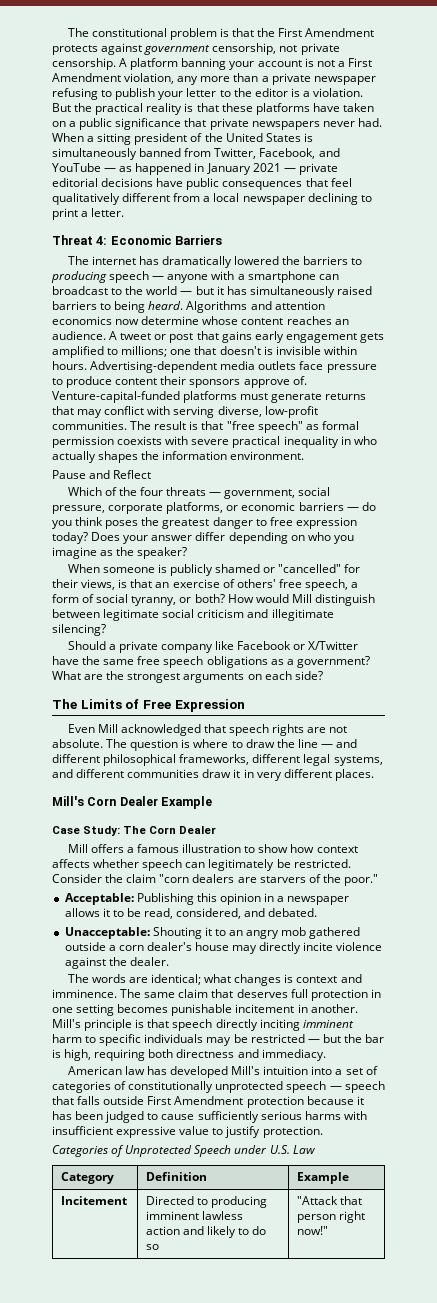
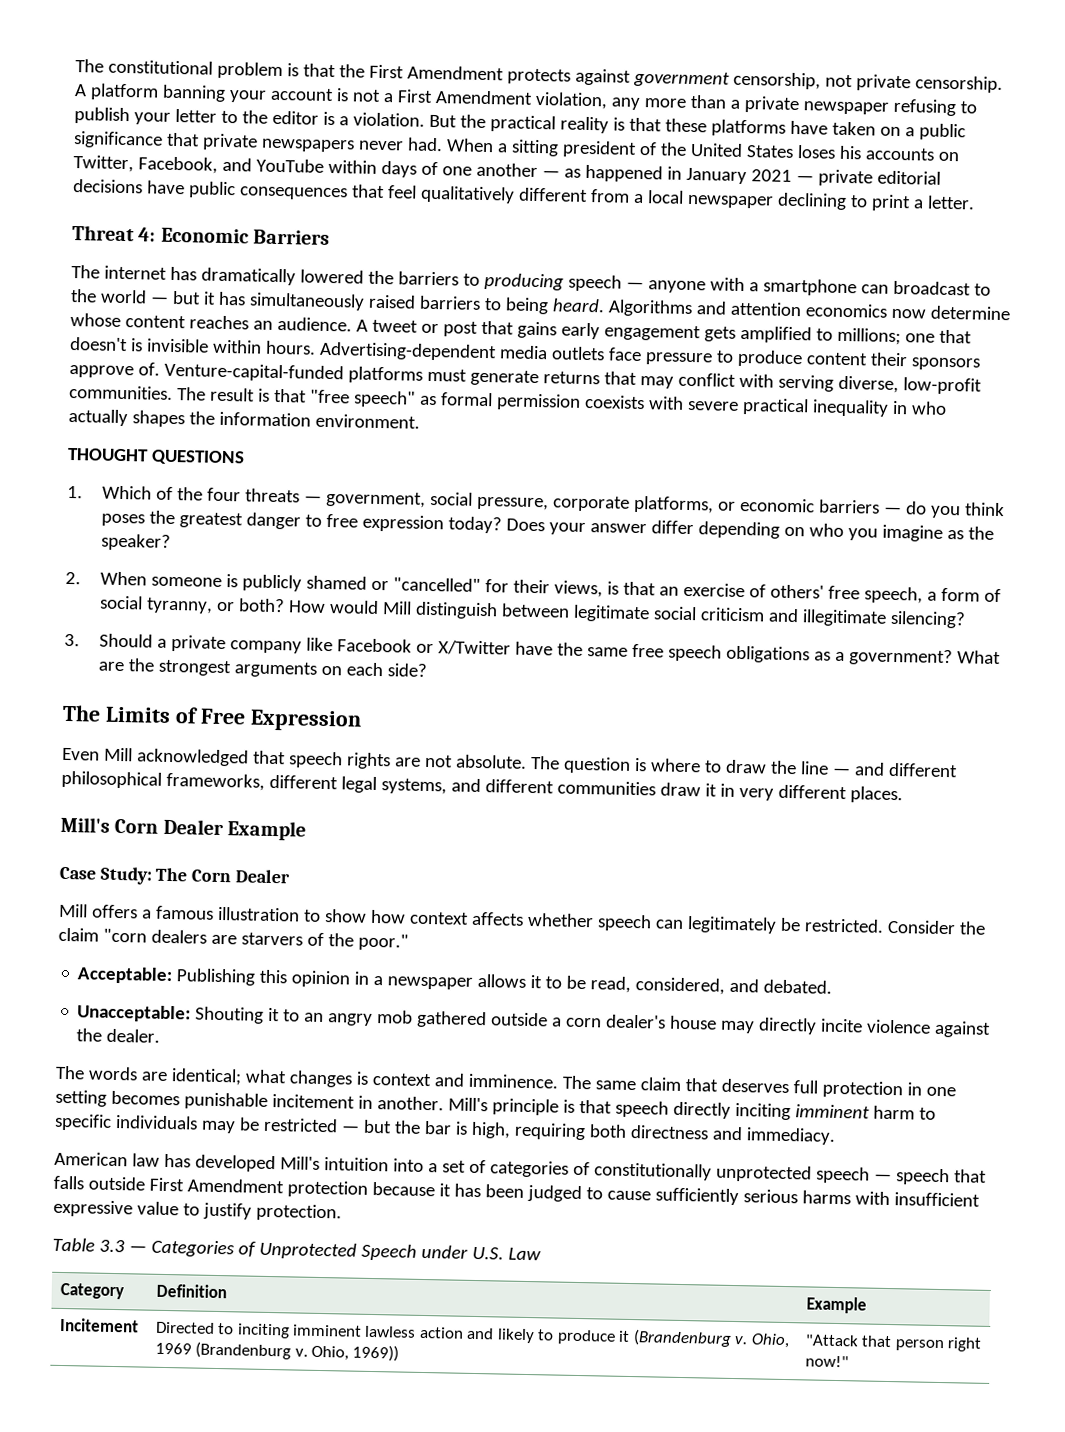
- When a sitting president of the United States is simultaneously banned from Twitter, Facebook, and YouTube — as happened in January 2021 — private editorial decisions have public consequences that feel qualitatively different from a local newspaper declining to print a letter.
+ When a sitting president of the United States loses his accounts on Twitter, Facebook, and YouTube within days of one another — as happened in January 2021 — private editorial decisions have public consequences that feel qualitatively different from a local newspaper declining to print a letter.
- Pause and Reflect
- Which of the four threats — government, social pressure, corporate platforms, or economic barriers — do you think poses the greatest danger to free expression today?
+ THOUGHT QUESTIONS
+ 1. Which of the four threats — government, social pressure, corporate platforms, or economic barriers — do you think poses the greatest danger to free expression today?
- When someone is publicly shamed or "cancelled" for their views, is that an exercise of others' free speech, a form of social tyranny, or both?
+ 2. When someone is publicly shamed or "cancelled" for their views, is that an exercise of others' free speech, a form of social tyranny, or both?
- Should a private company like Facebook or X/Twitter have the same free speech obligations as a government?
+ 3. Should a private company like Facebook or X/Twitter have the same free speech obligations as a government?
- Categories of Unprotected Speech under U.S. Law
+ Table 3.3 — Categories of Unprotected Speech under U.S. Law
- Incitement | Directed to producing imminent lawless action and likely to do so | "Attack that person right now!"
+ Incitement | Directed to inciting imminent lawless action and likely to produce it (Brandenburg v. Ohio, 1969 (Brandenburg v. Ohio, 1969)) | "Attack that person right now!"

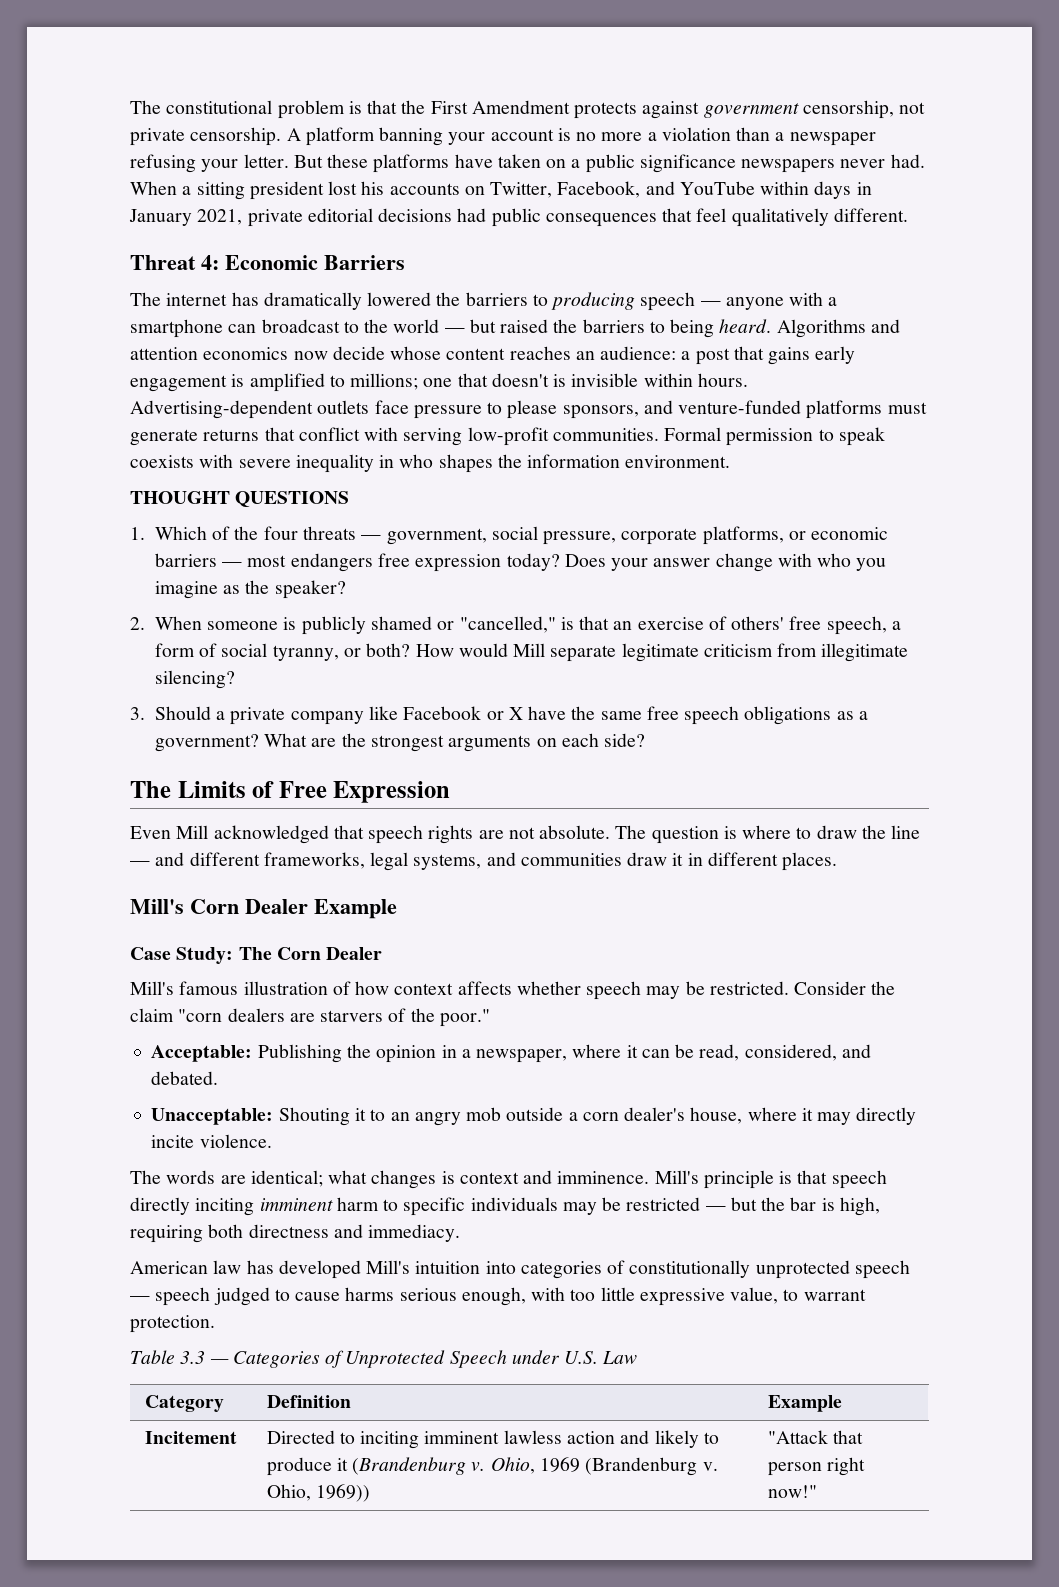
- A platform banning your account is not a First Amendment violation, any more than a private newspaper refusing to publish your letter to the editor is a violation. But the practical reality is that these platforms have taken on a public significance that private newspapers never had.
+ A platform banning your account is no more a violation than a newspaper refusing your letter. But these platforms have taken on a public significance newspapers never had.
- When a sitting president of the United States loses his accounts on Twitter, Facebook, and YouTube within days of one another — as happened in January 2021 — private editorial decisions have public consequences that feel qualitatively different from a local newspaper declining to print a letter.
+ When a sitting president lost his accounts on Twitter, Facebook, and YouTube within days in January 2021, private editorial decisions had public consequences that feel qualitatively different.
- The internet has dramatically lowered the barriers to producing speech — anyone with a smartphone can broadcast to the world — but it has simultaneously raised barriers to being heard.
+ The internet has dramatically lowered the barriers to producing speech — anyone with a smartphone can broadcast to the world — but raised the barriers to being heard.
- Algorithms and attention economics now determine whose content reaches an audience. A tweet or post that gains early engagement gets amplified to millions; one that doesn't is invisible within hours.
+ Algorithms and attention economics now decide whose content reaches an audience: a post that gains early engagement is amplified to millions; one that doesn't is invisible within hours.
- Advertising-dependent media outlets face pressure to produce content their sponsors approve of. Venture-capital-funded platforms must generate returns that may conflict with serving diverse, low-profit communities.
+ Advertising-dependent outlets face pressure to please sponsors, and venture-funded platforms must generate returns that conflict with serving low-profit communities.
- The result is that "free speech" as formal permission coexists with severe practical inequality in who actually shapes the information environment.
+ Formal permission to speak coexists with severe inequality in who shapes the information environment.
- 1. Which of the four threats — government, social pressure, corporate platforms, or economic barriers — do you think poses the greatest danger to free expression today?
+ 1. Which of the four threats — government, social pressure, corporate platforms, or economic barriers — most endangers free expression today?
- Does your answer differ depending on who you imagine as the speaker?
+ Does your answer change with who you imagine as the speaker?
- 2. When someone is publicly shamed or "cancelled" for their views, is that an exercise of others' free speech, a form of social tyranny, or both?
+ 2. When someone is publicly shamed or "cancelled," is that an exercise of others' free speech, a form of social tyranny, or both?
- How would Mill distinguish between legitimate social criticism and illegitimate silencing?
+ How would Mill separate legitimate criticism from illegitimate silencing?
- 3. Should a private company like Facebook or X/Twitter have the same free speech obligations as a government?
+ 3. Should a private company like Facebook or X have the same free speech obligations as a government?
- The question is where to draw the line — and different philosophical frameworks, different legal systems, and different communities draw it in very different places.
+ The question is where to draw the line — and different frameworks, legal systems, and communities draw it in different places.
- Mill offers a famous illustration to show how context affects whether speech can legitimately be restricted.
+ Mill's famous illustration of how context affects whether speech may be restricted.
- Acceptable: Publishing this opinion in a newspaper allows it to be read, considered, and debated.
+ Acceptable: Publishing the opinion in a newspaper, where it can be read, considered, and debated.
- Unacceptable: Shouting it to an angry mob gathered outside a corn dealer's house may directly incite violence against the dealer.
+ Unacceptable: Shouting it to an angry mob outside a corn dealer's house, where it may directly incite violence.
- The same claim that deserves full protection in one setting becomes punishable incitement in another.
- American law has developed Mill's intuition into a set of categories of constitutionally unprotected speech — speech that falls outside First Amendment protection because it has been judged to cause sufficiently serious harms with insufficient expressive value to justify protection.
+ American law has developed Mill's intuition into categories of constitutionally unprotected speech — speech judged to cause harms serious enough, with too little expressive value, to warrant protection.

